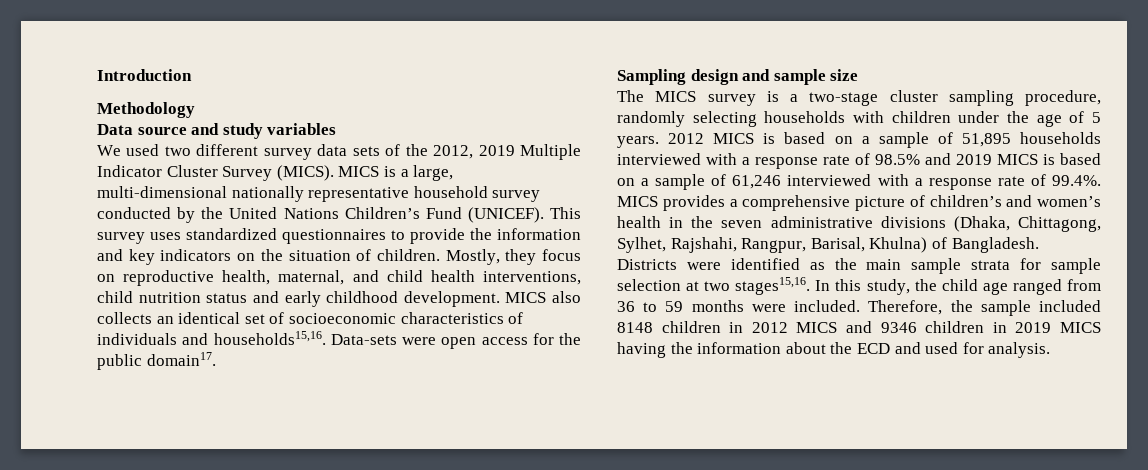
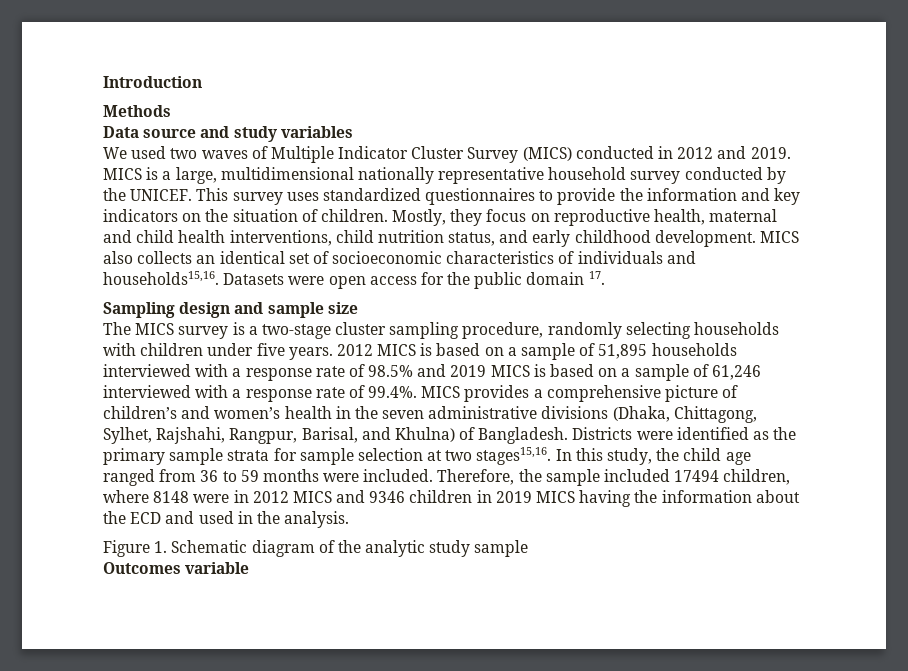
- Methodology
+ Methods
- We used two different survey data sets of the 2012, 2019 Multiple Indicator Cluster Survey (MICS).
+ We used two waves of Multiple Indicator Cluster Survey (MICS) conducted in 2012 and 2019.
- MICS is a large, multi-dimensional nationally representative household survey conducted by the United Nations Children’s Fund (UNICEF).
+ MICS is a large, multidimensional nationally representative household survey conducted by the UNICEF.
- Mostly, they focus on reproductive health, maternal, and child health interventions, child nutrition status and early childhood development.
+ Mostly, they focus on reproductive health, maternal and child health interventions, child nutrition status, and early childhood development.
- Data-sets were open access for the public domain17.
+ Datasets were open access for the public domain 17.
- The MICS survey is a two-stage cluster sampling procedure, randomly selecting households with children under the age of 5 years.
+ The MICS survey is a two-stage cluster sampling procedure, randomly selecting households with children under five years.
- 2012 MICS is based on a sample of 51,895 households interviewed with a response rate of 98.5% and 2019 MICS is based on a sample of 61,246 interviewed with a response rate of 99.4%. MICS provides a comprehensive picture of children’s and women’s health in the seven administrative divisions (Dhaka, Chittagong, Sylhet, Rajshahi, Rangpur, Barisal, Khulna) of Bangladesh.
+ 2012 MICS is based on a sample of 51,895 households interviewed with a response rate of 98.5% and 2019 MICS is based on a sample of 61,246 interviewed with a response rate of 99.4%. MICS provides a comprehensive picture of children’s and women’s health in the seven administrative divisions (Dhaka, Chittagong, Sylhet, Rajshahi, Rangpur, Barisal, and Khulna) of Bangladesh.
- Districts were identified as the main sample strata for sample selection at two stages15,16.
+ Districts were identified as the primary sample strata for sample selection at two stages15,16.
- Therefore, the sample included 8148 children in 2012 MICS and 9346 children in 2019 MICS having the information about the ECD and used for analysis.
+ Therefore, the sample included 17494 children, where 8148 were in 2012 MICS and 9346 children in 2019 MICS having the information about the ECD and used in the analysis.
+ Figure 1. Schematic diagram of the analytic study sample
+ Outcomes variable

